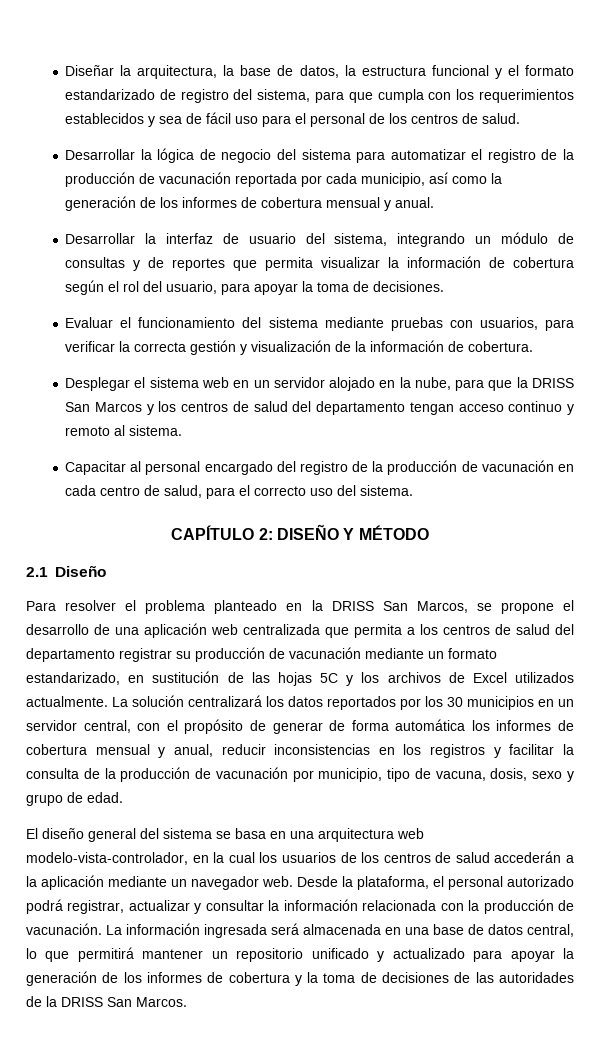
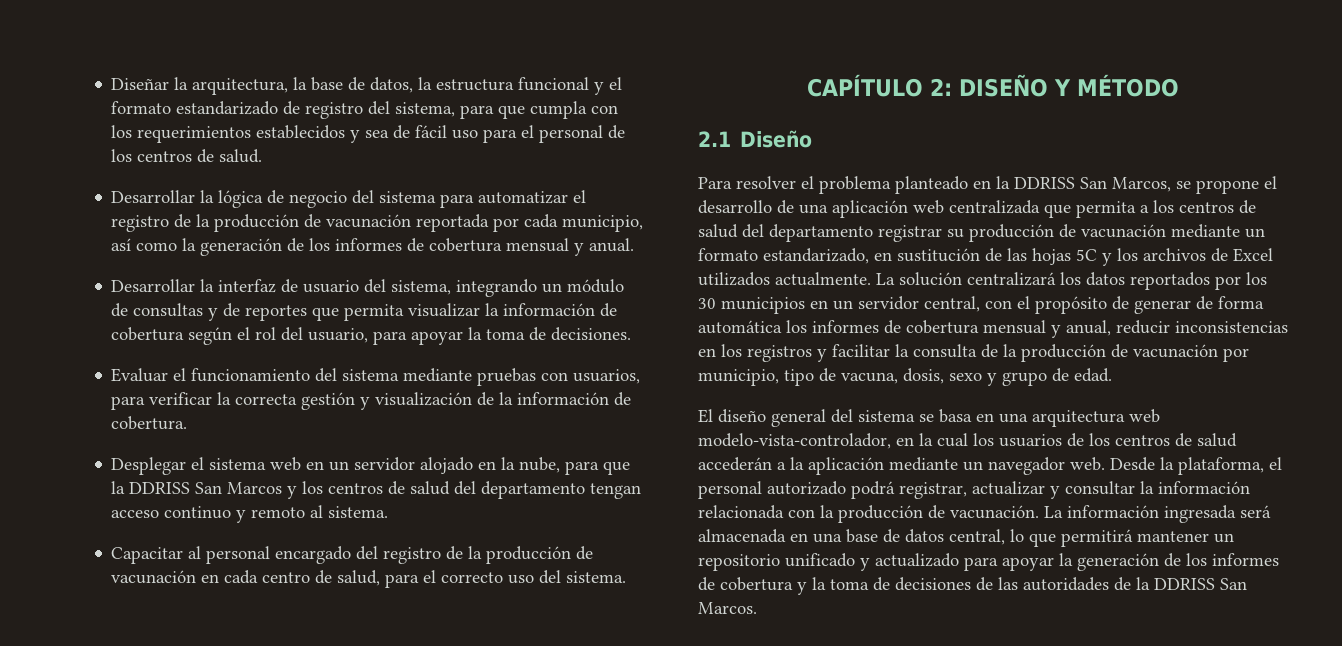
- Desplegar el sistema web en un servidor alojado en la nube, para que la DRISS San Marcos y los centros de salud del departamento tengan acceso continuo y remoto al sistema.
+ Desplegar el sistema web en un servidor alojado en la nube, para que la DDRISS San Marcos y los centros de salud del departamento tengan acceso continuo y remoto al sistema.
- Para resolver el problema planteado en la DRISS San Marcos, se propone el desarrollo de una aplicación web centralizada que permita a los centros de salud del departamento registrar su producción de vacunación mediante un formato estandarizado, en sustitución de las hojas 5C y los archivos de Excel utilizados actualmente.
+ Para resolver el problema planteado en la DDRISS San Marcos, se propone el desarrollo de una aplicación web centralizada que permita a los centros de salud del departamento registrar su producción de vacunación mediante un formato estandarizado, en sustitución de las hojas 5C y los archivos de Excel utilizados actualmente.
- La información ingresada será almacenada en una base de datos central, lo que permitirá mantener un repositorio unificado y actualizado para apoyar la generación de los informes de cobertura y la toma de decisiones de las autoridades de la DRISS San Marcos.
+ La información ingresada será almacenada en una base de datos central, lo que permitirá mantener un repositorio unificado y actualizado para apoyar la generación de los informes de cobertura y la toma de decisiones de las autoridades de la DDRISS San Marcos.

